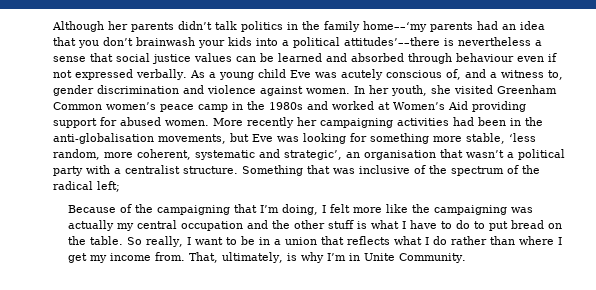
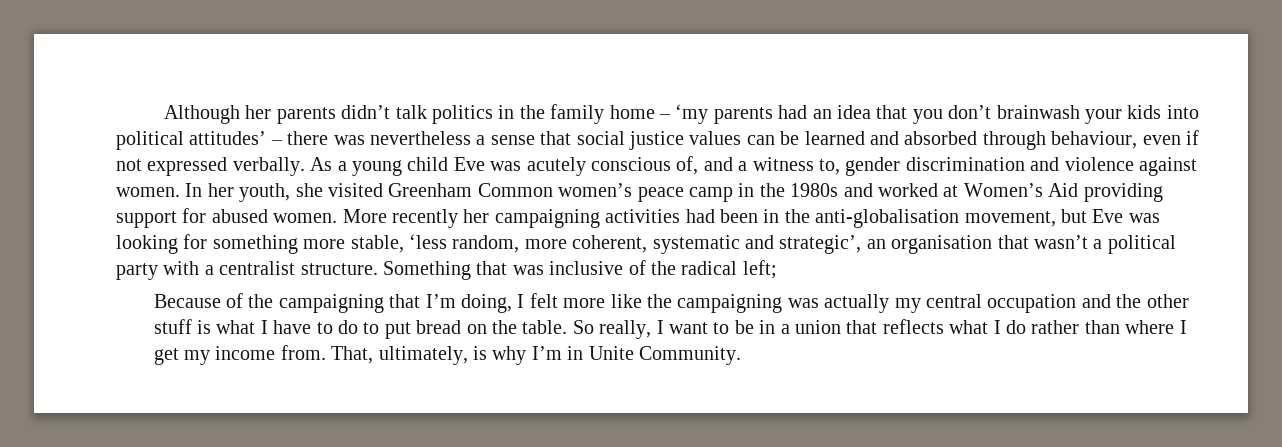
- Although her parents didn’t talk politics in the family home––‘my parents had an idea that you don’t brainwash your kids into a political attitudes’––there is nevertheless a sense that social justice values can be learned and absorbed through behaviour even if not expressed verbally.
+ Although her parents didn’t talk politics in the family home – ‘my parents had an idea that you don’t brainwash your kids into political attitudes’ – there was nevertheless a sense that social justice values can be learned and absorbed through behaviour, even if not expressed verbally.
- More recently her campaigning activities had been in the anti-globalisation movements, but Eve was looking for something more stable, ‘less random, more coherent, systematic and strategic’, an organisation that wasn’t a political party with a centralist structure.
+ More recently her campaigning activities had been in the anti-globalisation movement, but Eve was looking for something more stable, ‘less random, more coherent, systematic and strategic’, an organisation that wasn’t a political party with a centralist structure.
- Something that was inclusive of the spectrum of the radical left;
+ Something that was inclusive of the radical left;

